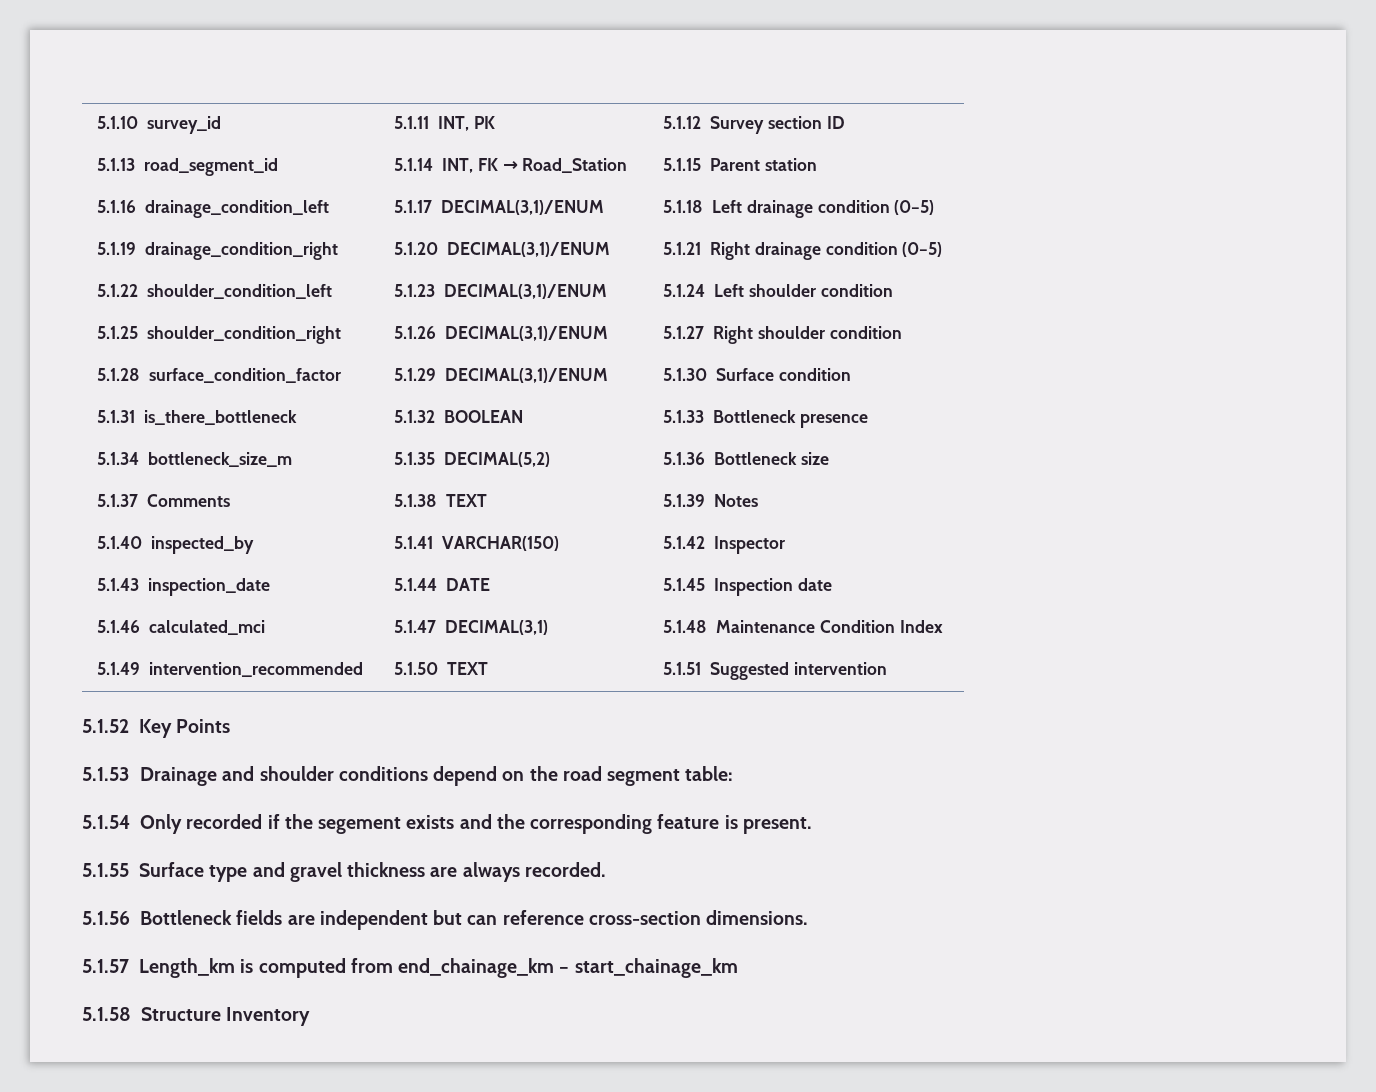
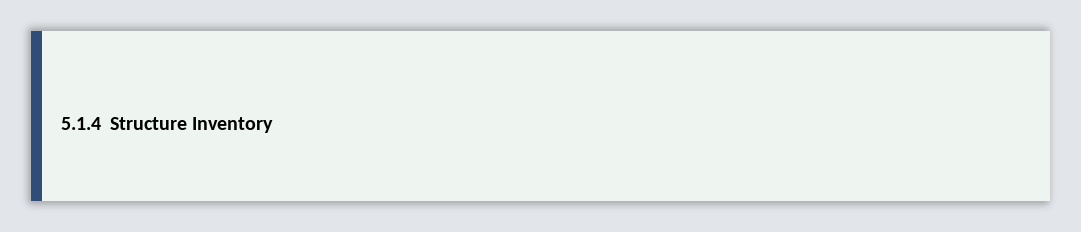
- 5.1.10 survey_id | 5.1.11 INT, PK | 5.1.12 Survey section ID
- 5.1.13 road_segment_id | 5.1.14 INT, FK → Road_Station | 5.1.15 Parent station
- 5.1.16 drainage_condition_left | 5.1.17 DECIMAL(3,1)/ENUM | 5.1.18 Left drainage condition (0–5)
- 5.1.19 drainage_condition_right | 5.1.20 DECIMAL(3,1)/ENUM | 5.1.21 Right drainage condition (0–5)
- 5.1.22 shoulder_condition_left | 5.1.23 DECIMAL(3,1)/ENUM | 5.1.24 Left shoulder condition
- 5.1.25 shoulder_condition_right | 5.1.26 DECIMAL(3,1)/ENUM | 5.1.27 Right shoulder condition
- 5.1.28 surface_condition_factor | 5.1.29 DECIMAL(3,1)/ENUM | 5.1.30 Surface condition
- 5.1.31 is_there_bottleneck | 5.1.32 BOOLEAN | 5.1.33 Bottleneck presence
- 5.1.34 bottleneck_size_m | 5.1.35 DECIMAL(5,2) | 5.1.36 Bottleneck size
- 5.1.37 Comments | 5.1.38 TEXT | 5.1.39 Notes
- 5.1.40 inspected_by | 5.1.41 VARCHAR(150) | 5.1.42 Inspector
- 5.1.43 inspection_date | 5.1.44 DATE | 5.1.45 Inspection date
- 5.1.46 calculated_mci | 5.1.47 DECIMAL(3,1) | 5.1.48 Maintenance Condition Index
- 5.1.49 intervention_recommended | 5.1.50 TEXT | 5.1.51 Suggested intervention
- 5.1.52 Key Points
- 5.1.53 Drainage and shoulder conditions depend on the road segment table:
- 5.1.54 Only recorded if the segement exists and the corresponding feature is present.
- 5.1.55 Surface type and gravel thickness are always recorded.
- 5.1.56 Bottleneck fields are independent but can reference cross-section dimensions.
- 5.1.57 Length_km is computed from end_chainage_km – start_chainage_km
- 5.1.58 Structure Inventory
+ 5.1.4 Structure Inventory

